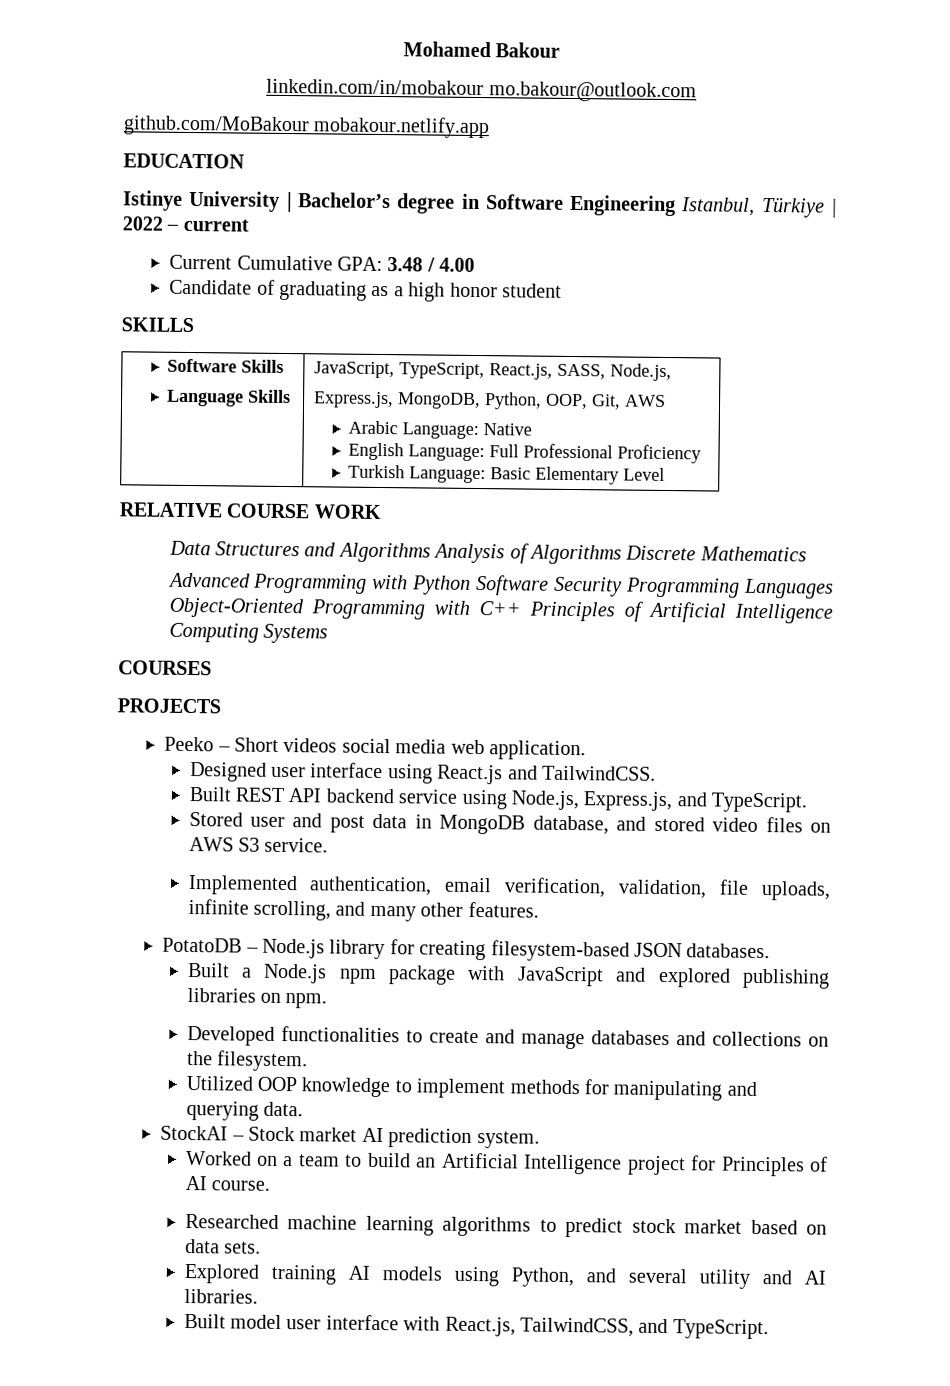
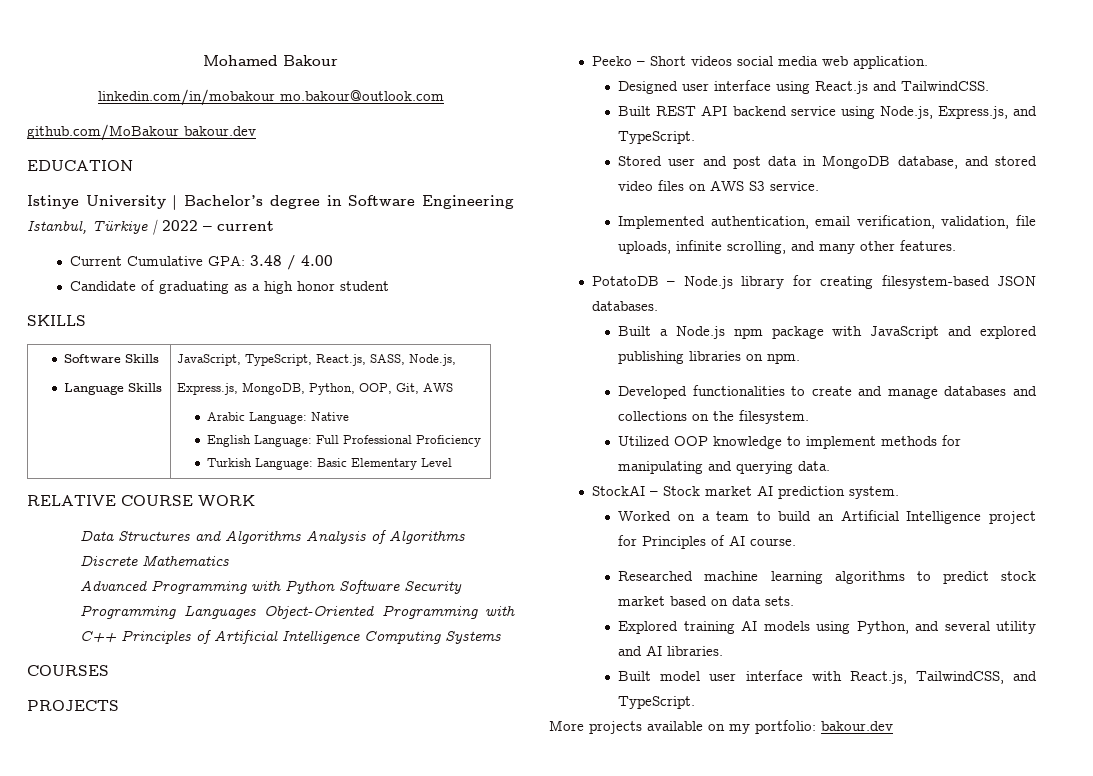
- github.com/MoBakour mobakour.netlify.app
+ github.com/MoBakour bakour.dev
+ More projects available on my portfolio: bakour.dev

